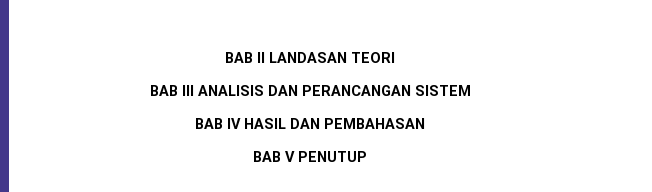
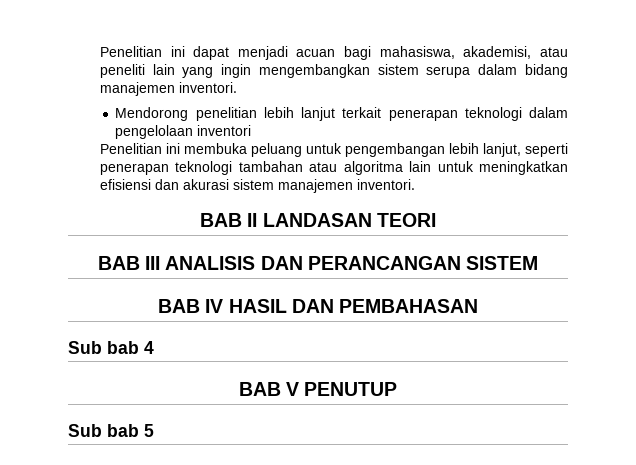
+ Penelitian ini dapat menjadi acuan bagi mahasiswa, akademisi, atau peneliti lain yang ingin mengembangkan sistem serupa dalam bidang manajemen inventori.
+ Mendorong penelitian lebih lanjut terkait penerapan teknologi dalam pengelolaan inventori
+ Penelitian ini membuka peluang untuk pengembangan lebih lanjut, seperti penerapan teknologi tambahan atau algoritma lain untuk meningkatkan efisiensi dan akurasi sistem manajemen inventori.
+ Sub bab 4
+ Sub bab 5

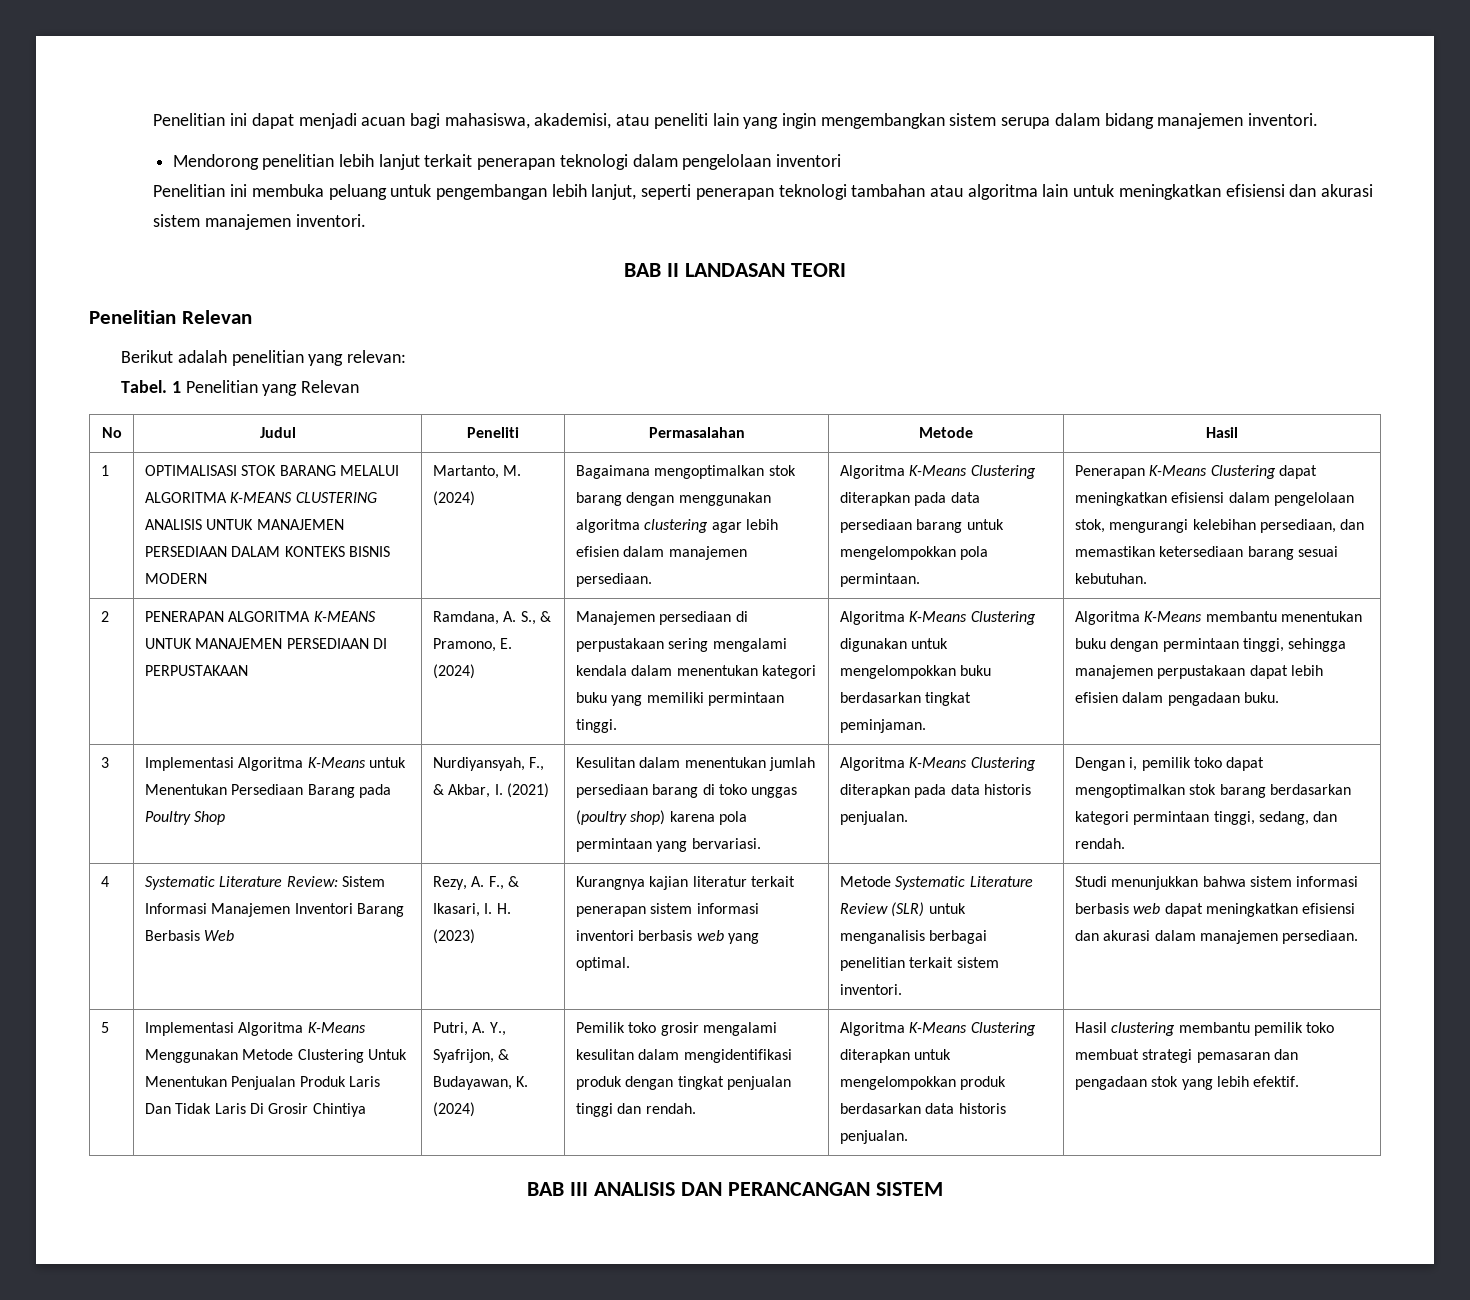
+ Penelitian Relevan
+ Berikut adalah penelitian yang relevan:
+ Tabel. 1 Penelitian yang Relevan
+ No | Judul | Peneliti | Permasalahan | Metode | Hasil
+ 1 | OPTIMALISASI STOK BARANG MELALUI ALGORITMA K-MEANS CLUSTERING ANALISIS UNTUK MANAJEMEN PERSEDIAAN DALAM KONTEKS BISNIS MODERN | Martanto, M. (2024) | Bagaimana mengoptimalkan stok barang dengan menggunakan algoritma clustering agar lebih efisien dalam manajemen persediaan. | Algoritma K-Means Clustering diterapkan pada data persediaan barang untuk mengelompokkan pola permintaan. | Penerapan K-Means Clustering dapat meningkatkan efisiensi dalam pengelolaan stok, mengurangi kelebihan persediaan, dan memastikan ketersediaan barang sesuai kebutuhan.
+ 2 | PENERAPAN ALGORITMA K-MEANS UNTUK MANAJEMEN PERSEDIAAN DI PERPUSTAKAAN | Ramdana, A. S., & Pramono, E. (2024) | Manajemen persediaan di perpustakaan sering mengalami kendala dalam menentukan kategori buku yang memiliki permintaan tinggi. | Algoritma K-Means Clustering digunakan untuk mengelompokkan buku berdasarkan tingkat peminjaman. | Algoritma K-Means membantu menentukan buku dengan permintaan tinggi, sehingga manajemen perpustakaan dapat lebih efisien dalam pengadaan buku.
+ 3 | Implementasi Algoritma K-Means untuk Menentukan Persediaan Barang pada Poultry Shop | Nurdiyansyah, F., & Akbar, I. (2021) | Kesulitan dalam menentukan jumlah persediaan barang di toko unggas (poultry shop) karena pola permintaan yang bervariasi. | Algoritma K-Means Clustering diterapkan pada data historis penjualan. | Dengan i, pemilik toko dapat mengoptimalkan stok barang berdasarkan kategori permintaan tinggi, sedang, dan rendah.
+ 4 | Systematic Literature Review: Sistem Informasi Manajemen Inventori Barang Berbasis Web | Rezy, A. F., & Ikasari, I. H. (2023) | Kurangnya kajian literatur terkait penerapan sistem informasi inventori berbasis web yang optimal. | Metode Systematic Literature Review (SLR) untuk menganalisis berbagai penelitian terkait sistem inventori. | Studi menunjukkan bahwa sistem informasi berbasis web dapat meningkatkan efisiensi dan akurasi dalam manajemen persediaan.
+ 5 | Implementasi Algoritma K-Means Menggunakan Metode Clustering Untuk Menentukan Penjualan Produk Laris Dan Tidak Laris Di Grosir Chintiya | Putri, A. Y., Syafrijon, & Budayawan, K. (2024) | Pemilik toko grosir mengalami kesulitan dalam mengidentifikasi produk dengan tingkat penjualan tinggi dan rendah. | Algoritma K-Means Clustering diterapkan untuk mengelompokkan produk berdasarkan data historis penjualan. | Hasil clustering membantu pemilik toko membuat strategi pemasaran dan pengadaan stok yang lebih efektif.
- BAB IV HASIL DAN PEMBAHASAN
- Sub bab 4
- BAB V PENUTUP
- Sub bab 5

